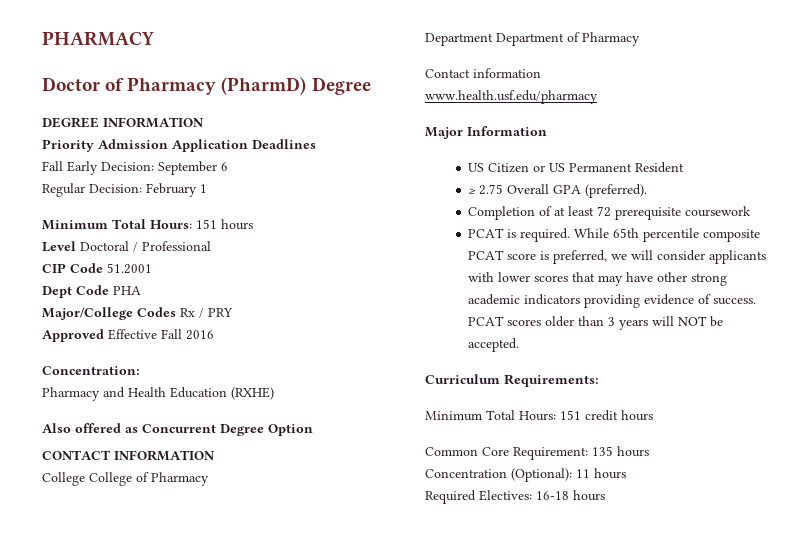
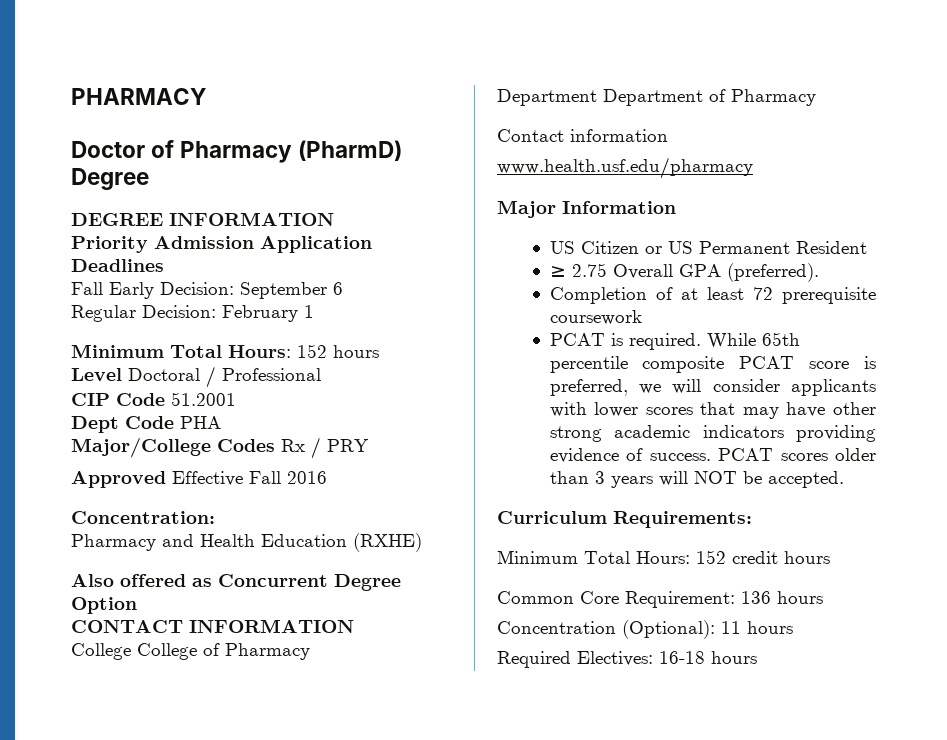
- Minimum Total Hours: 151 hours
+ Minimum Total Hours: 152 hours
- Minimum Total Hours: 151 credit hours
+ Minimum Total Hours: 152 credit hours
- Common Core Requirement: 135 hours
+ Common Core Requirement: 136 hours

